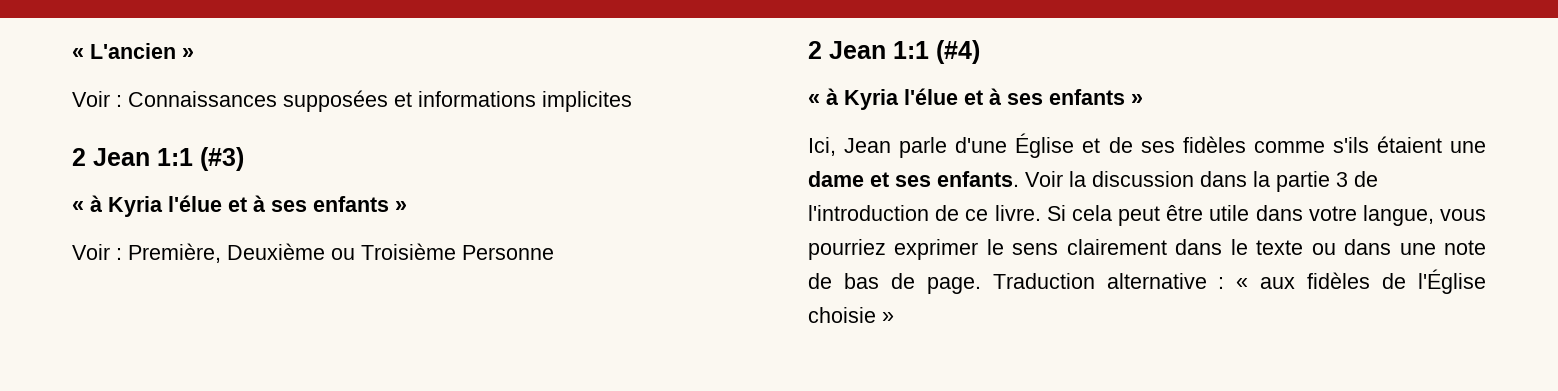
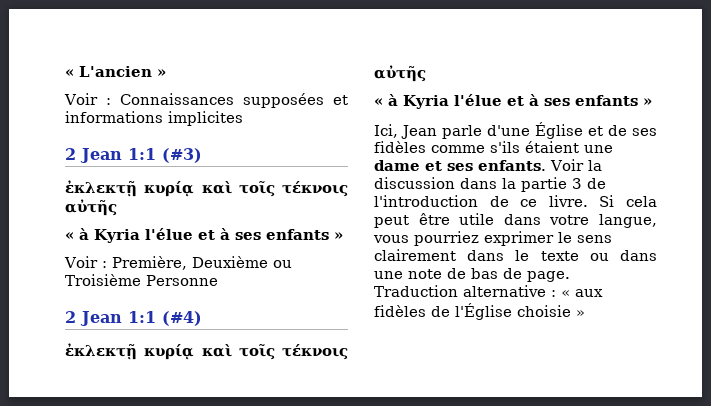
  2 Jean 1:1 (#3)
+ ἐκλεκτῇ κυρίᾳ καὶ τοῖς τέκνοις αὐτῆς
  2 Jean 1:1 (#4)
+ ἐκλεκτῇ κυρίᾳ καὶ τοῖς τέκνοις αὐτῆς

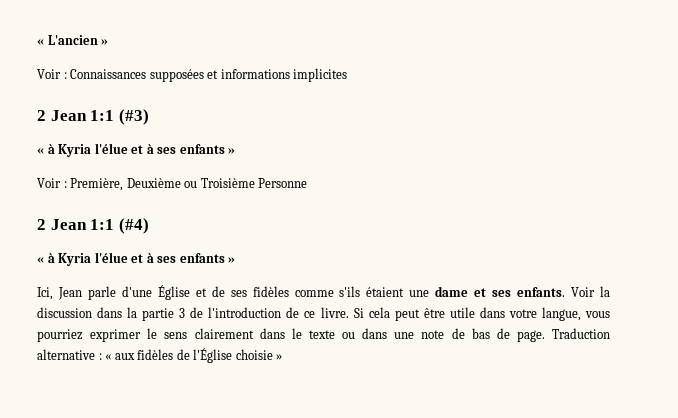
  2 Jean 1:1 (#3)
- ἐκλεκτῇ κυρίᾳ καὶ τοῖς τέκνοις αὐτῆς
  2 Jean 1:1 (#4)
- ἐκλεκτῇ κυρίᾳ καὶ τοῖς τέκνοις αὐτῆς

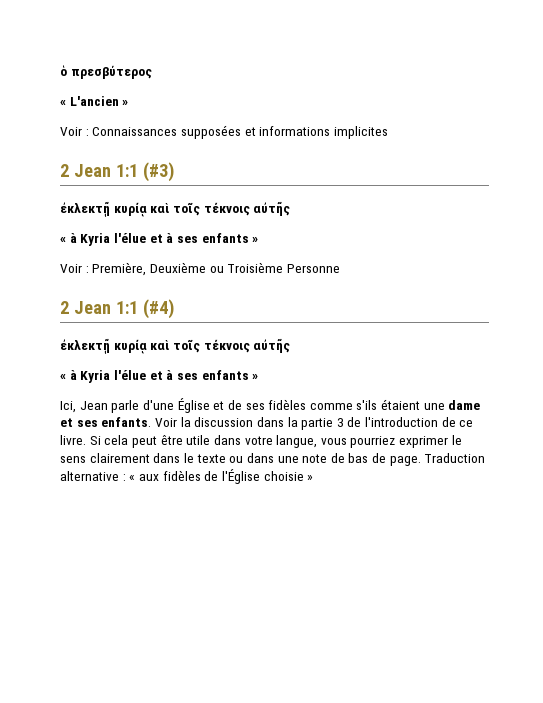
+ ὁ πρεσβύτερος
  2 Jean 1:1 (#3)
+ ἐκλεκτῇ κυρίᾳ καὶ τοῖς τέκνοις αὐτῆς
  2 Jean 1:1 (#4)
+ ἐκλεκτῇ κυρίᾳ καὶ τοῖς τέκνοις αὐτῆς

